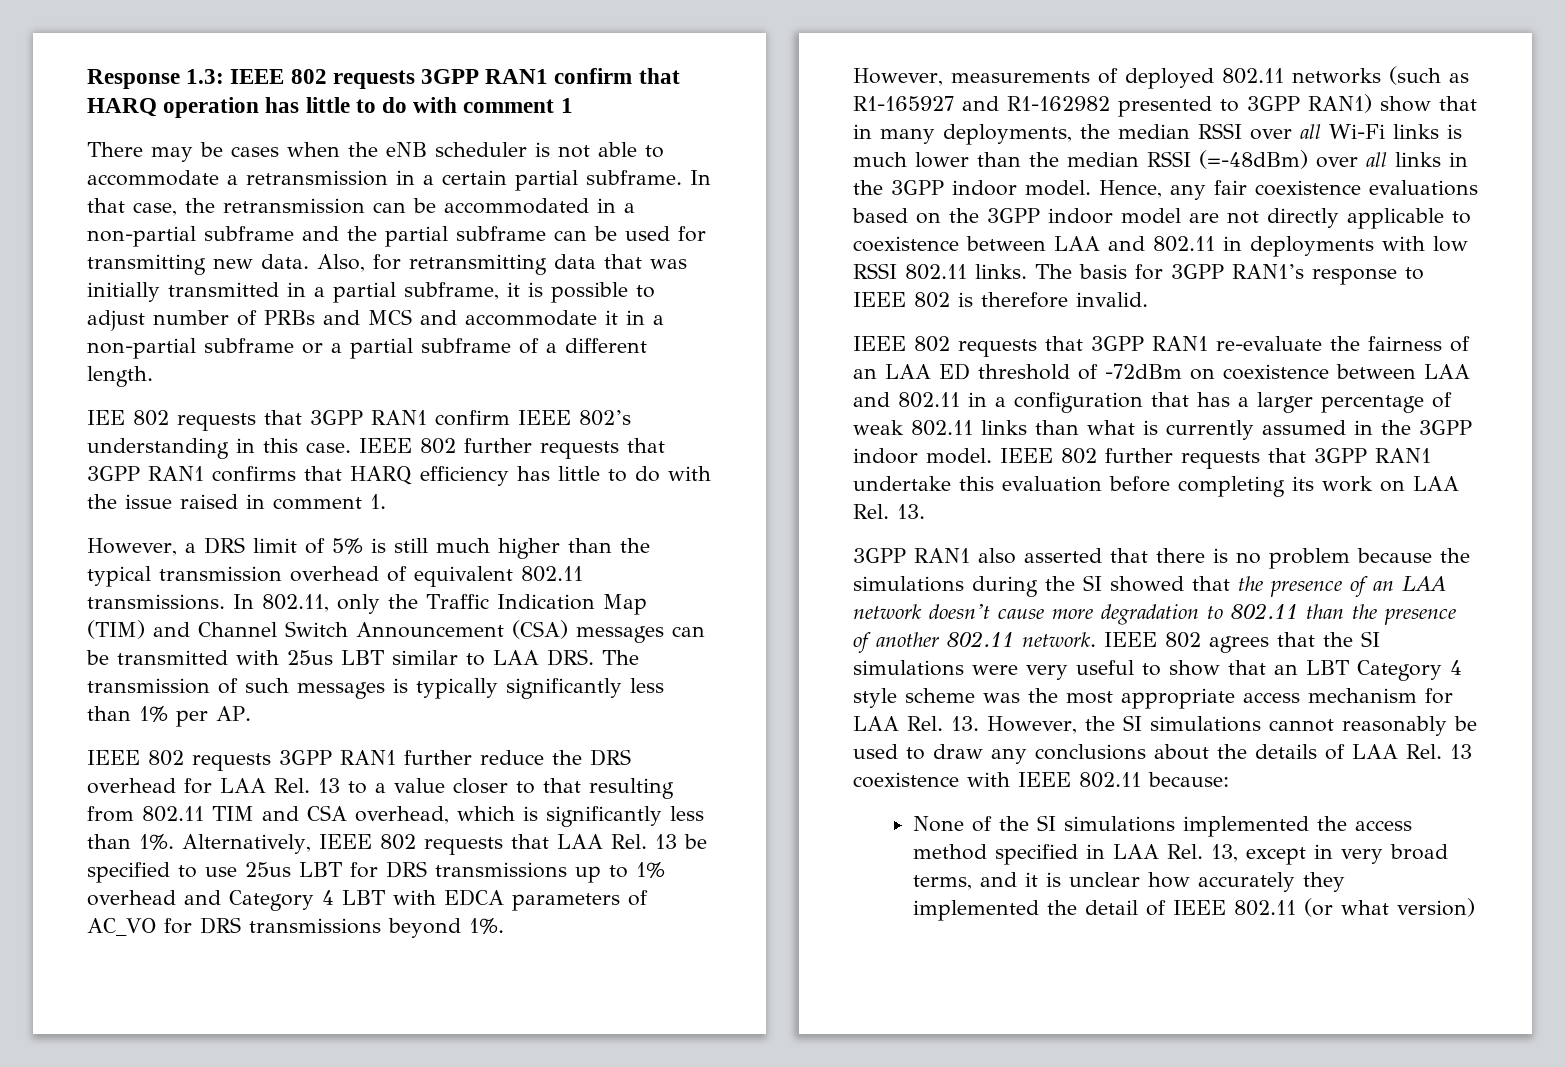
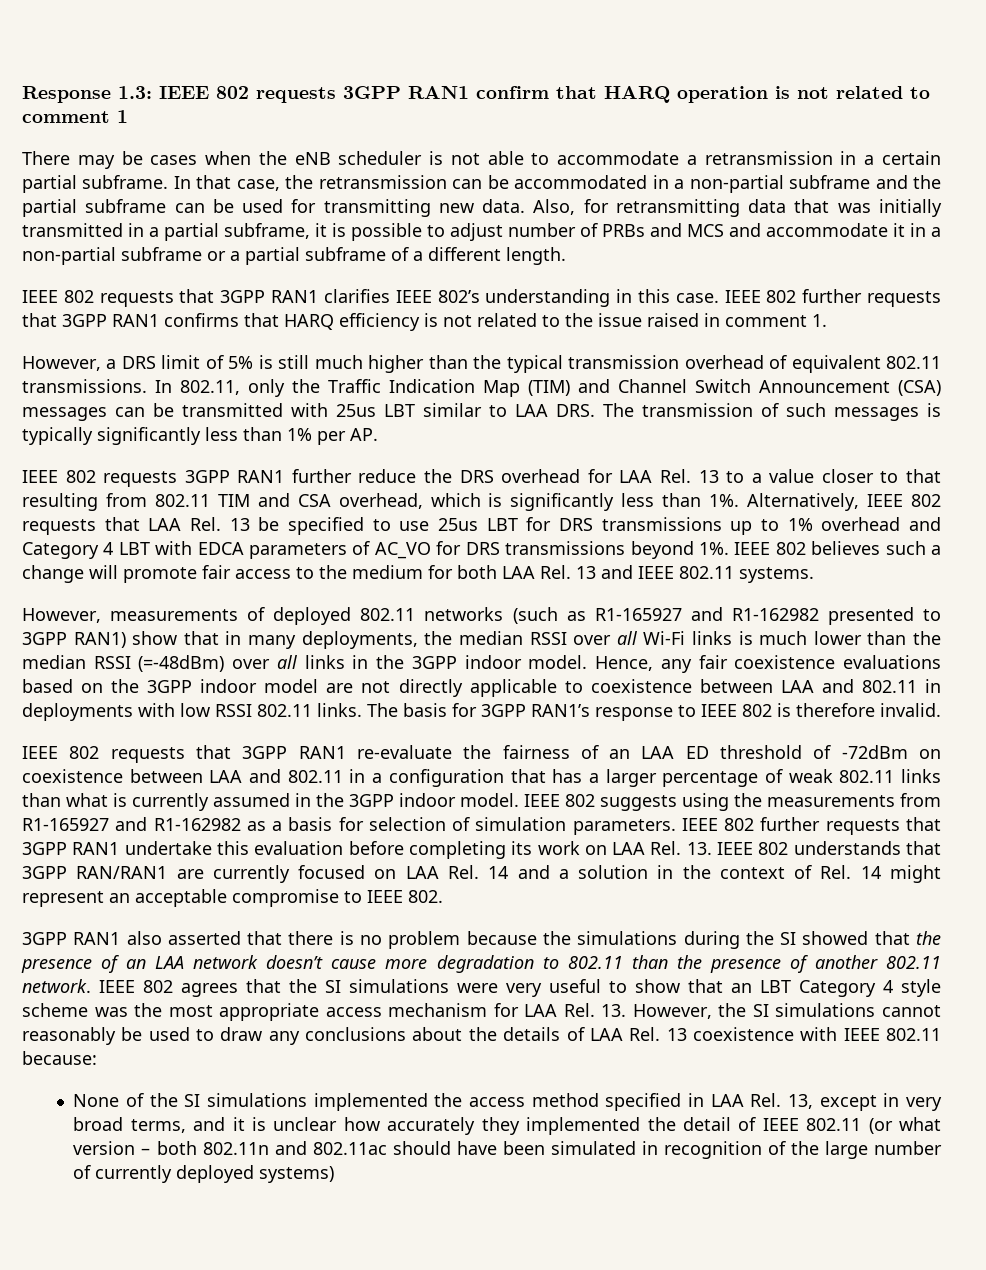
- Response 1.3: IEEE 802 requests 3GPP RAN1 confirm that HARQ operation has little to do with comment 1
+ Response 1.3: IEEE 802 requests 3GPP RAN1 confirm that HARQ operation is not related to comment 1
- IEE 802 requests that 3GPP RAN1 confirm IEEE 802’s understanding in this case.
+ IEEE 802 requests that 3GPP RAN1 clarifies IEEE 802’s understanding in this case.
- IEEE 802 further requests that 3GPP RAN1 confirms that HARQ efficiency has little to do with the issue raised in comment 1.
+ IEEE 802 further requests that 3GPP RAN1 confirms that HARQ efficiency is not related to the issue raised in comment 1.
+ IEEE 802 believes such a change will promote fair access to the medium for both LAA Rel. 13 and IEEE 802.11 systems.
- IEEE 802 further requests that 3GPP RAN1 undertake this evaluation before completing its work on LAA Rel. 13.
+ IEEE 802 suggests using the measurements from R1-165927 and R1-162982 as a basis for selection of simulation parameters. IEEE 802 further requests that 3GPP RAN1 undertake this evaluation before completing its work on LAA Rel. 13. IEEE 802 understands that 3GPP RAN/RAN1 are currently focused on LAA Rel. 14 and a solution in the context of Rel. 14 might represent an acceptable compromise to IEEE 802.
- None of the SI simulations implemented the access method specified in LAA Rel. 13, except in very broad terms, and it is unclear how accurately they implemented the detail of IEEE 802.11 (or what version)
+ None of the SI simulations implemented the access method specified in LAA Rel. 13, except in very broad terms, and it is unclear how accurately they implemented the detail of IEEE 802.11 (or what version – both 802.11n and 802.11ac should have been simulated in recognition of the large number of currently deployed systems)

